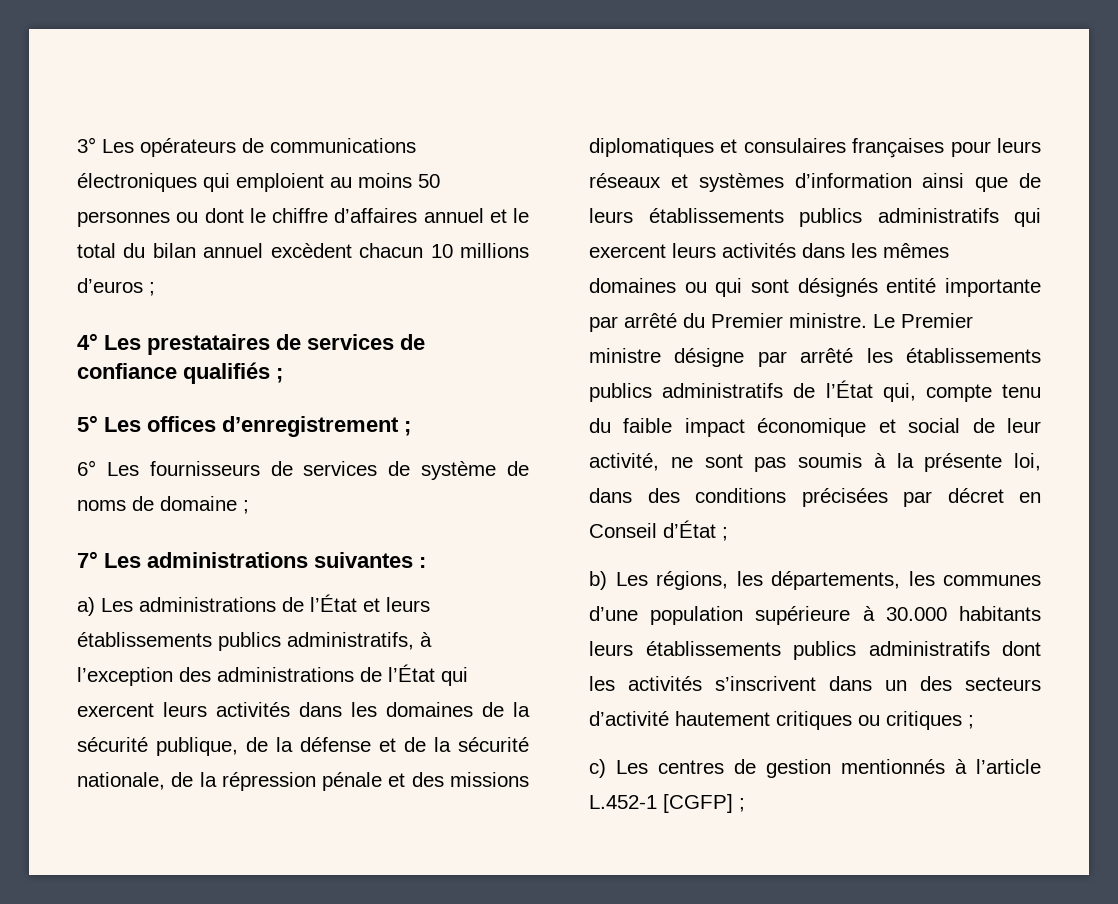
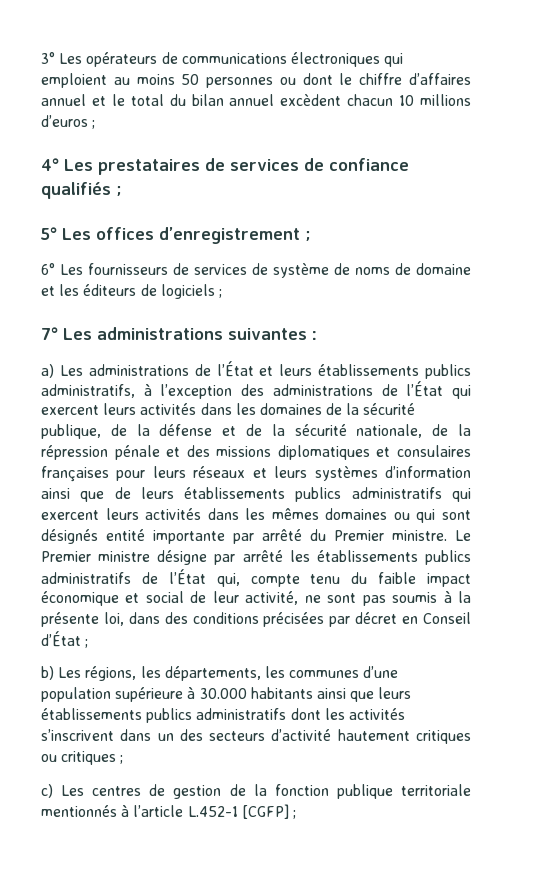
- 6° Les fournisseurs de services de système de noms de domaine ;
+ 6° Les fournisseurs de services de système de noms de domaine et les éditeurs de logiciels ;
- a) Les administrations de l’État et leurs établissements publics administratifs, à l’exception des administrations de l’État qui exercent leurs activités dans les domaines de la sécurité publique, de la défense et de la sécurité nationale, de la répression pénale et des missions diplomatiques et consulaires françaises pour leurs réseaux et systèmes d’information ainsi que de leurs établissements publics administratifs qui exercent leurs activités dans les mêmes domaines ou qui sont désignés entité importante par arrêté du Premier ministre.
+ a) Les administrations de l’État et leurs établissements publics administratifs, à l’exception des administrations de l’État qui exercent leurs activités dans les domaines de la sécurité publique, de la défense et de la sécurité nationale, de la répression pénale et des missions diplomatiques et consulaires françaises pour leurs réseaux et leurs systèmes d’information ainsi que de leurs établissements publics administratifs qui exercent leurs activités dans les mêmes domaines ou qui sont désignés entité importante par arrêté du Premier ministre.
- b) Les régions, les départements, les communes d’une population supérieure à 30.000 habitants leurs établissements publics administratifs dont les activités s’inscrivent dans un des secteurs d’activité hautement critiques ou critiques ;
+ b) Les régions, les départements, les communes d’une population supérieure à 30.000 habitants ainsi que leurs établissements publics administratifs dont les activités s’inscrivent dans un des secteurs d’activité hautement critiques ou critiques ;
- c) Les centres de gestion mentionnés à l’article L.452-1 [CGFP] ;
+ c) Les centres de gestion de la fonction publique territoriale mentionnés à l’article L.452-1 [CGFP] ;

